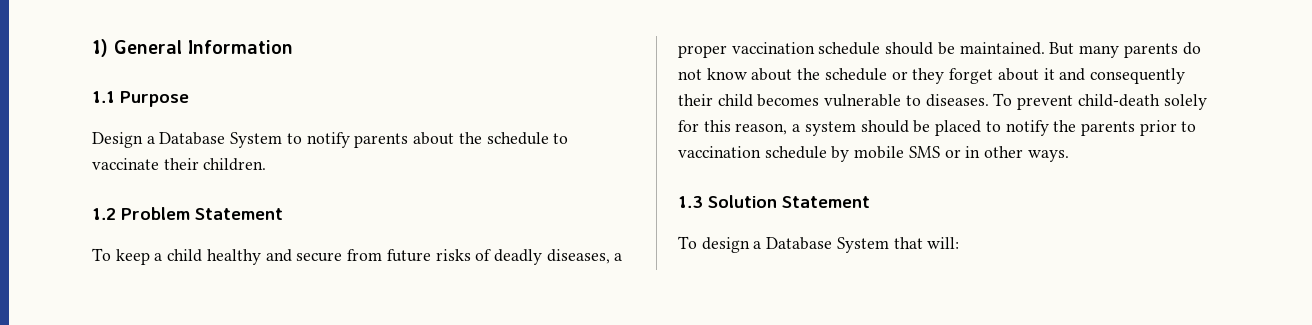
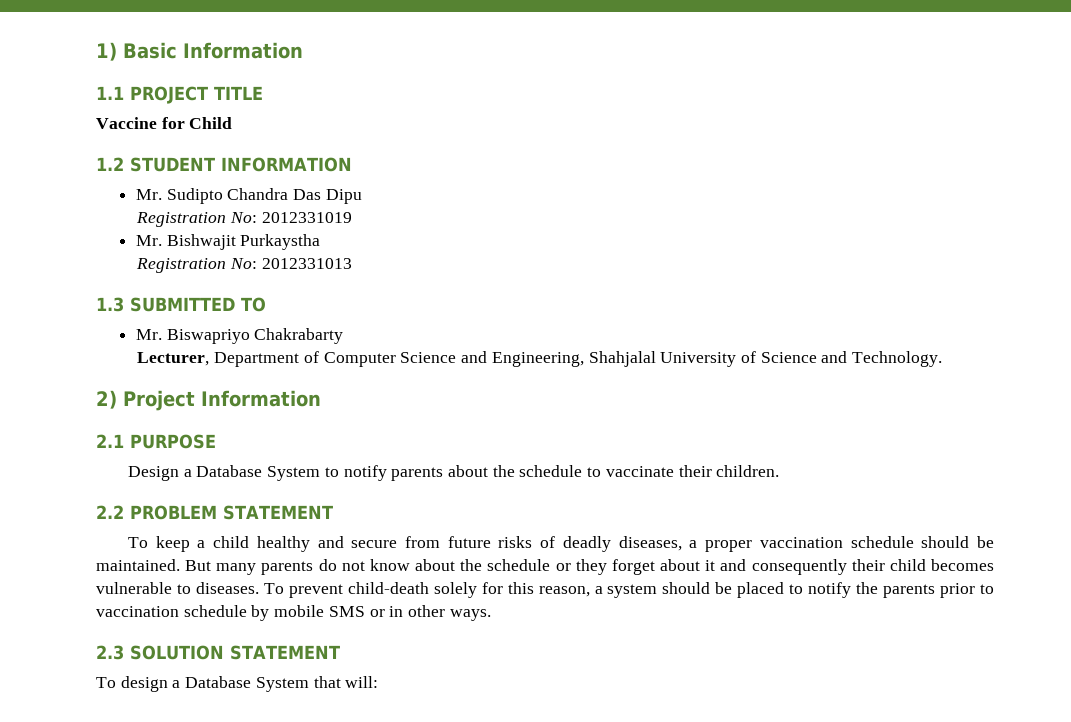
- 1) General Information
+ 1) Basic Information
- 1.1 Purpose
+ 1.1 PROJECT TITLE
+ Vaccine for Child
+ 1.2 STUDENT INFORMATION
+ Mr. Sudipto Chandra Das Dipu
+ Registration No: 2012331019
+ Mr. Bishwajit Purkaystha
+ Registration No: 2012331013
+ 1.3 SUBMITTED TO
+ Mr. Biswapriyo Chakrabarty
+ Lecturer, Department of Computer Science and Engineering, Shahjalal University of Science and Technology.
+ 2) Project Information
+ 2.1 PURPOSE
- 1.2 Problem Statement
+ 2.2 PROBLEM STATEMENT
- 1.3 Solution Statement
+ 2.3 SOLUTION STATEMENT

